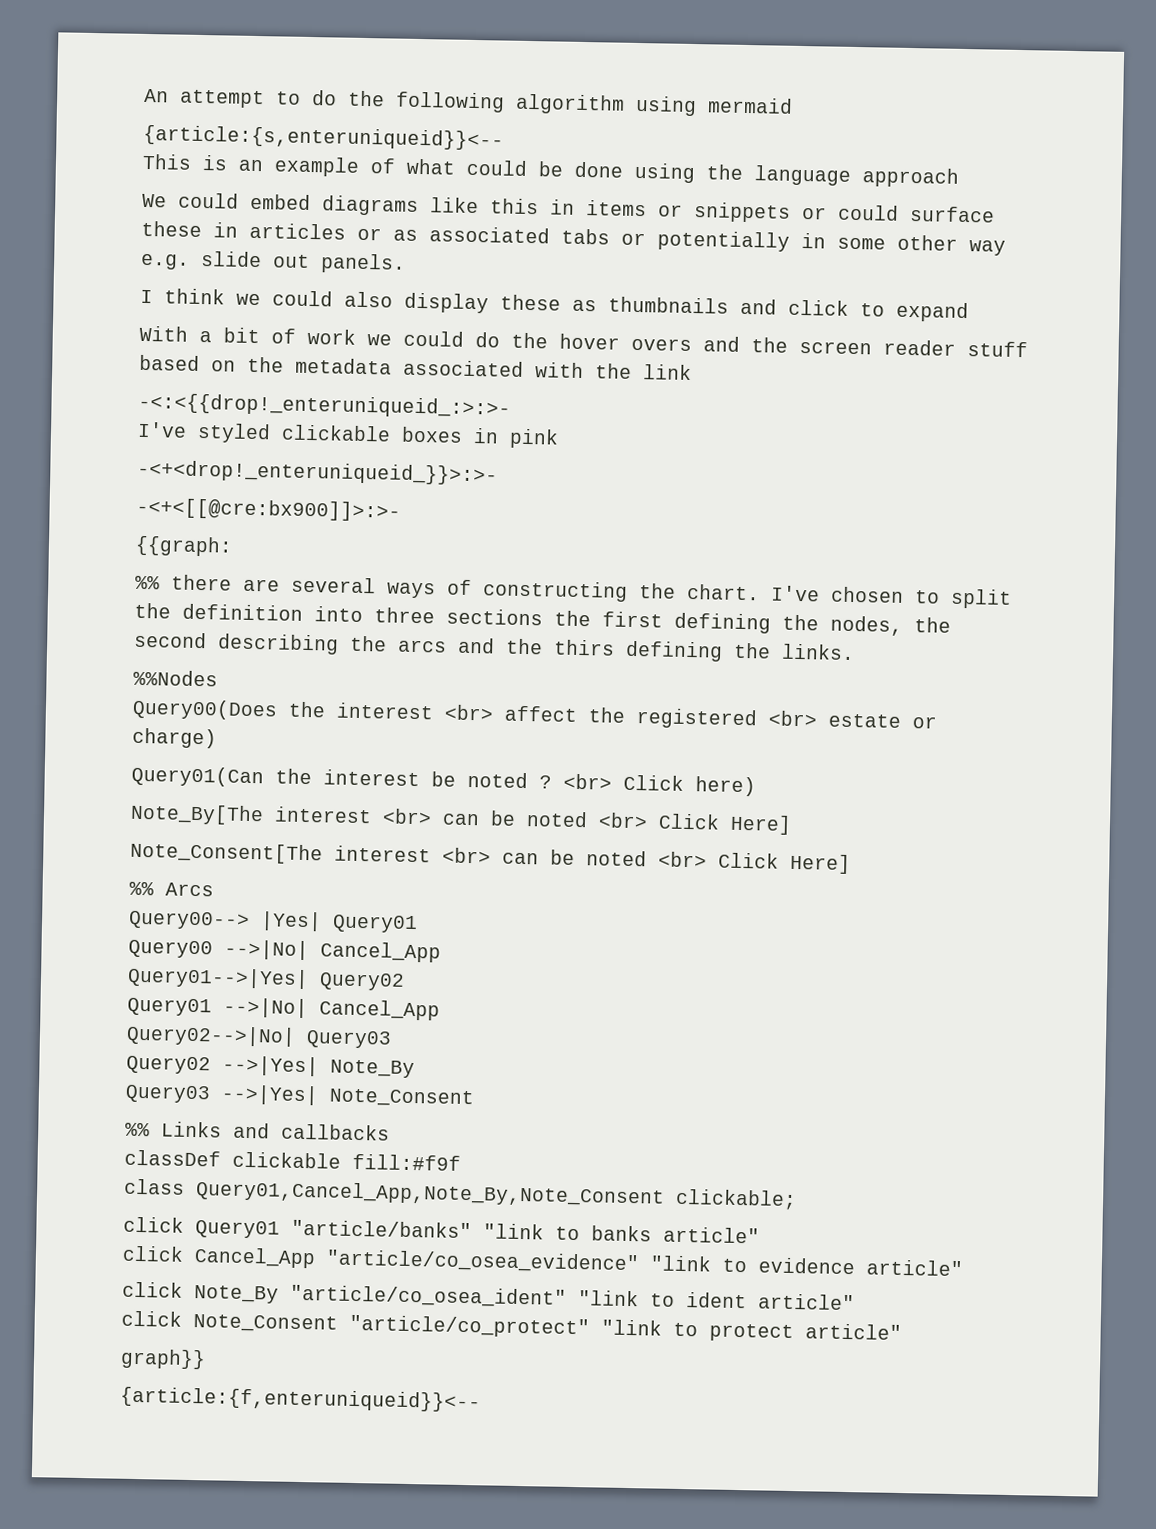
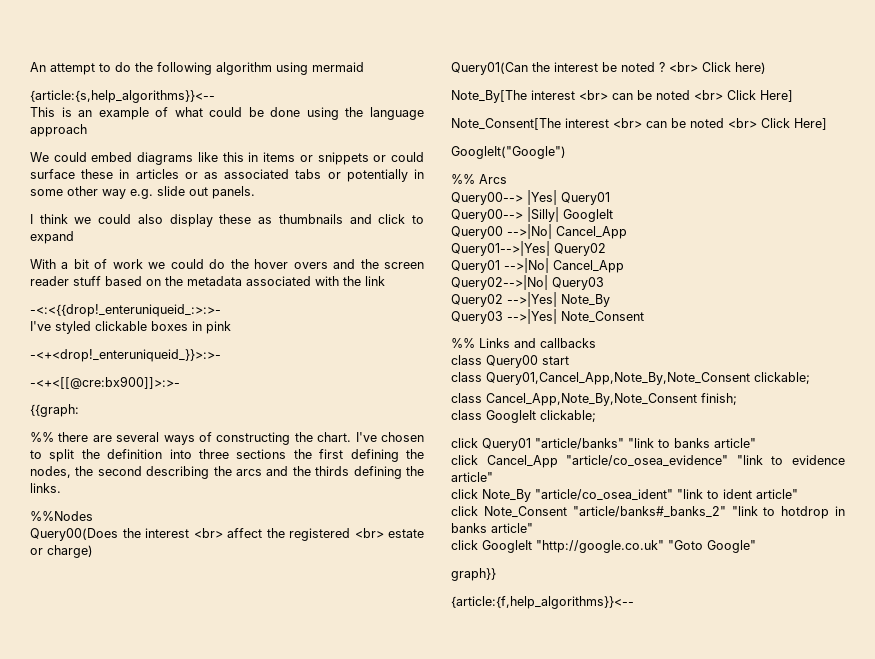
- {article:{s,enteruniqueid}}<--
+ {article:{s,help_algorithms}}<--
- I've chosen to split the definition into three sections the first defining the nodes, the second describing the arcs and the thirs defining the links.
+ I've chosen to split the definition into three sections the first defining the nodes, the second describing the arcs and the thirds defining the links.
+ GoogleIt("Google")
+ Query00--> |Silly| GoogleIt
- classDef clickable fill:#f9f
+ class Query00 start
+ class Cancel_App,Note_By,Note_Consent finish;
+ class GoogleIt clickable;
- click Note_Consent "article/co_protect" "link to protect article"
+ click Note_Consent "article/banks#_banks_2" "link to hotdrop in banks article"
+ click GoogleIt "http://google.co.uk" "Goto Google"
- {article:{f,enteruniqueid}}<--
+ {article:{f,help_algorithms}}<--

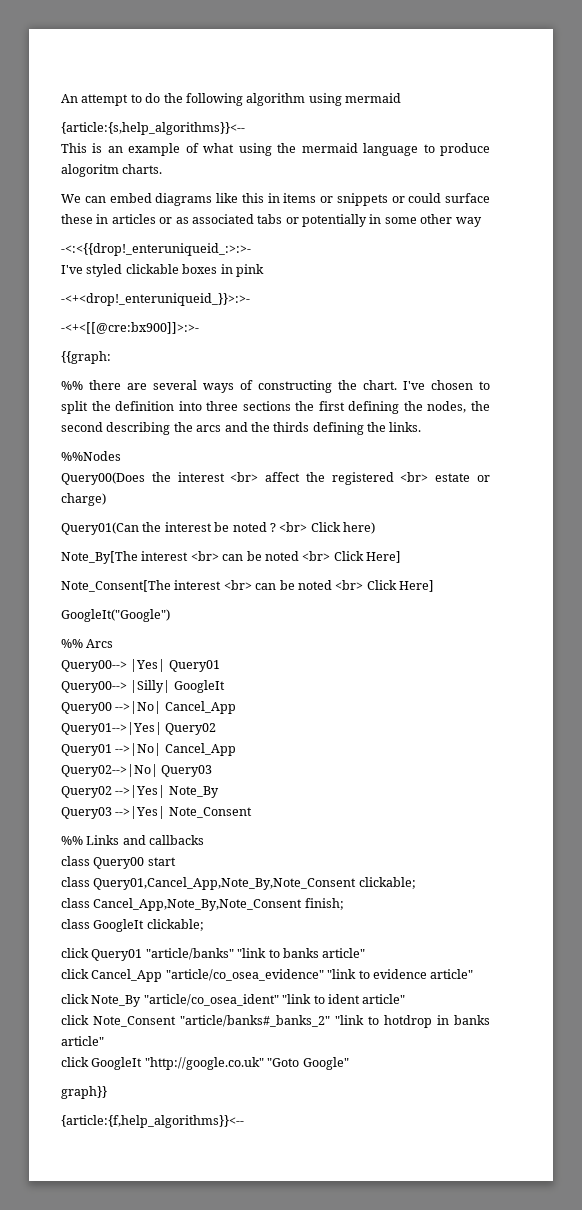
- This is an example of what could be done using the language approach
+ This is an example of what using the mermaid language to produce alogoritm charts.
- We could embed diagrams like this in items or snippets or could surface these in articles or as associated tabs or potentially in some other way e.g. slide out panels.
- I think we could also display these as thumbnails and click to expand
- With a bit of work we could do the hover overs and the screen reader stuff based on the metadata associated with the link
+ We can embed diagrams like this in items or snippets or could surface these in articles or as associated tabs or potentially in some other way

